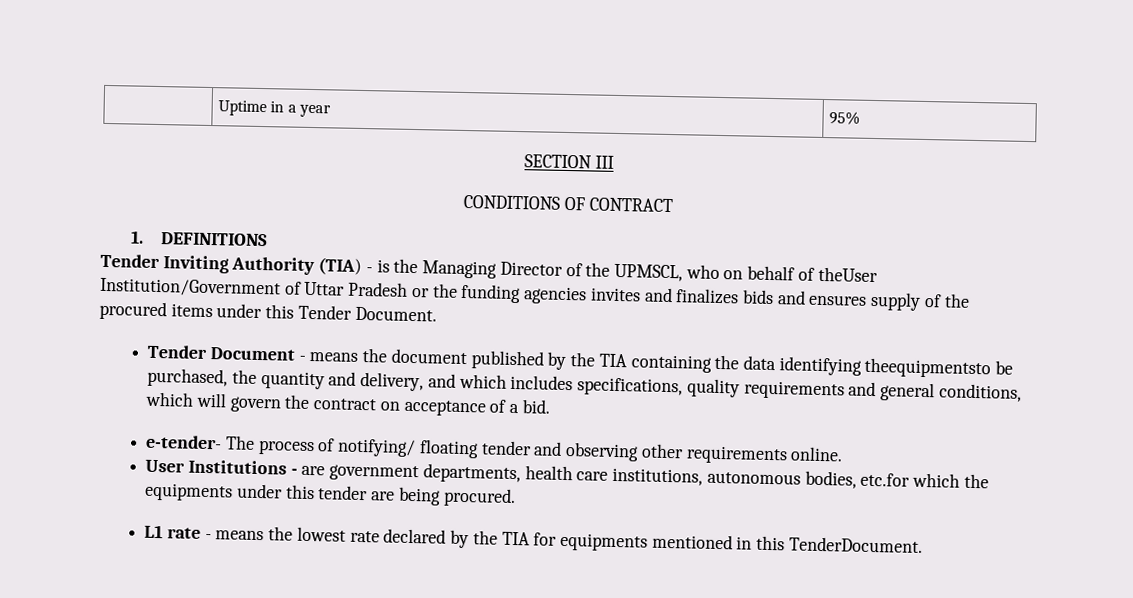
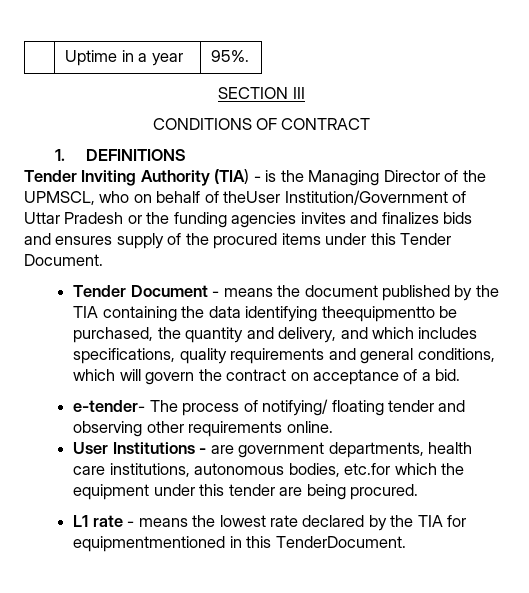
- | Uptime in a year | 95%
+ | Uptime in a year | 95%.
- Tender Document - means the document published by the TIA containing the data identifying theequipmentsto be purchased, the quantity and delivery, and which includes specifications, quality requirements and general conditions, which will govern the contract on acceptance of a bid.
+ Tender Document - means the document published by the TIA containing the data identifying theequipmentto be purchased, the quantity and delivery, and which includes specifications, quality requirements and general conditions, which will govern the contract on acceptance of a bid.
- User Institutions - are government departments, health care institutions, autonomous bodies, etc.for which the equipments under this tender are being procured.
+ User Institutions - are government departments, health care institutions, autonomous bodies, etc.for which the equipment under this tender are being procured.
- L1 rate - means the lowest rate declared by the TIA for equipments mentioned in this TenderDocument.
+ L1 rate - means the lowest rate declared by the TIA for equipmentmentioned in this TenderDocument.

